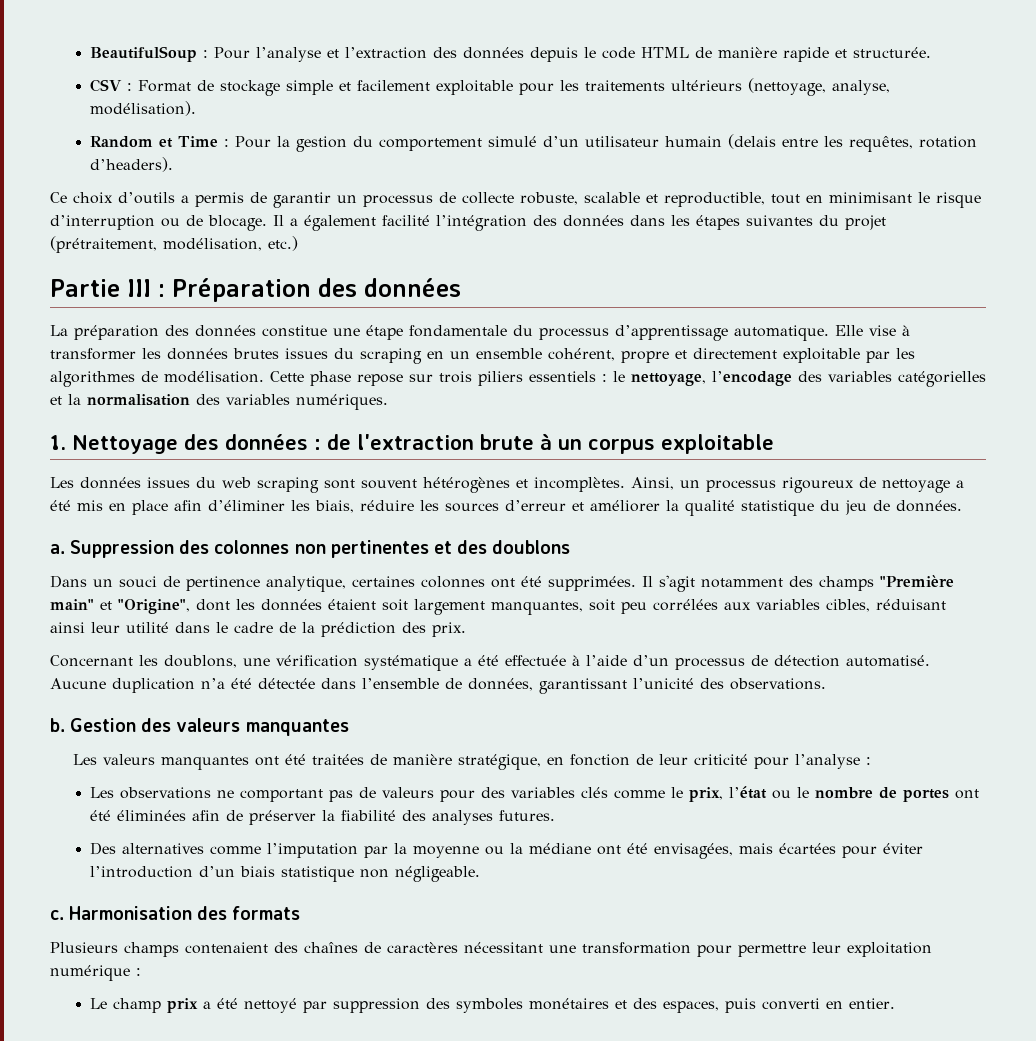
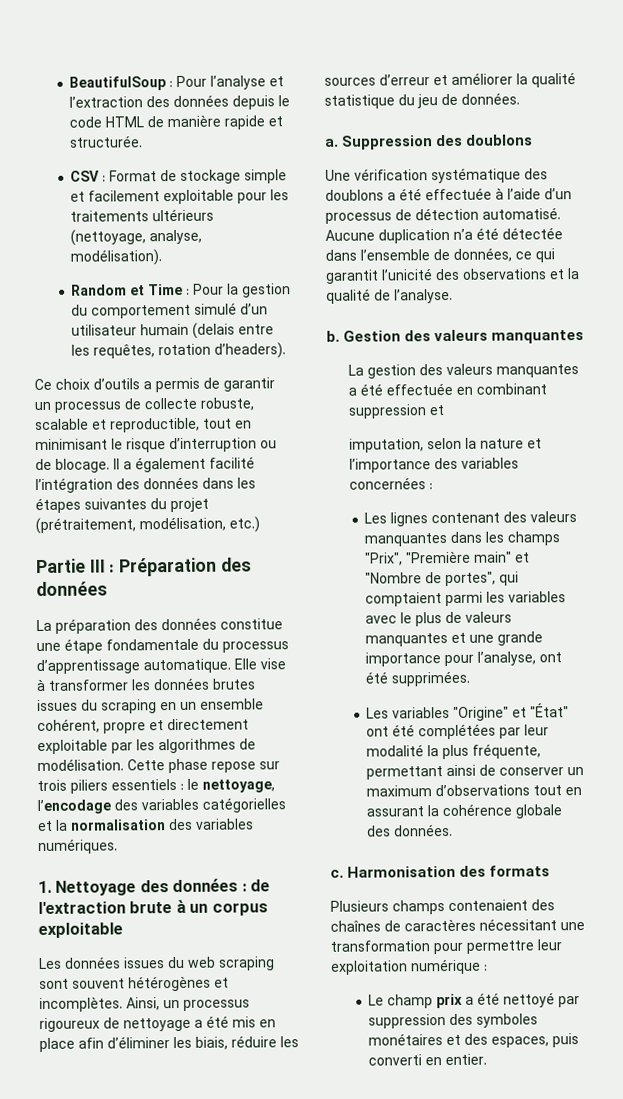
- Suppression des colonnes non pertinentes et des doublons
- Dans un souci de pertinence analytique, certaines colonnes ont été supprimées. Il s'agit notamment des champs "Première main" et "Origine", dont les données étaient soit largement manquantes, soit peu corrélées aux variables cibles, réduisant ainsi leur utilité dans le cadre de la prédiction des prix.
- Concernant les doublons, une vérification systématique a été effectuée à l’aide d’un processus de détection automatisé.
+ Suppression des doublons
+ Une vérification systématique des doublons a été effectuée à l’aide d’un processus de détection automatisé.
- Aucune duplication n’a été détectée dans l’ensemble de données, garantissant l’unicité des observations.
+ Aucune duplication n’a été détectée dans l’ensemble de données, ce qui garantit l’unicité des observations et la qualité de l’analyse.
- Les valeurs manquantes ont été traitées de manière stratégique, en fonction de leur criticité pour l’analyse :
- Les observations ne comportant pas de valeurs pour des variables clés comme le prix, l’état ou le nombre de portes ont été éliminées afin de préserver la fiabilité des analyses futures.
- Des alternatives comme l’imputation par la moyenne ou la médiane ont été envisagées, mais écartées pour éviter l’introduction d’un biais statistique non négligeable.
+ La gestion des valeurs manquantes a été effectuée en combinant suppression et
+ imputation, selon la nature et l’importance des variables concernées :
+ Les lignes contenant des valeurs manquantes dans les champs "Prix", "Première main" et "Nombre de portes", qui comptaient parmi les variables avec le plus de valeurs manquantes et une grande importance pour l’analyse, ont été supprimées.
+ Les variables "Origine" et "État" ont été complétées par leur modalité la plus fréquente, permettant ainsi de conserver un maximum d’observations tout en assurant la cohérence globale des données.

